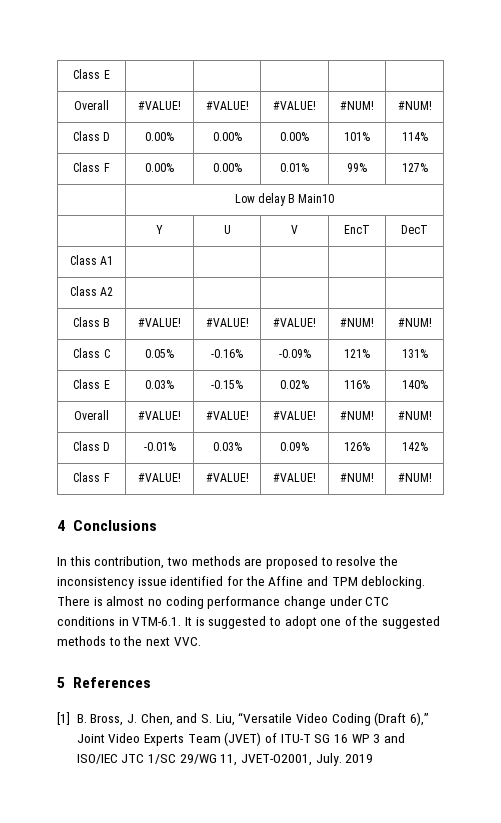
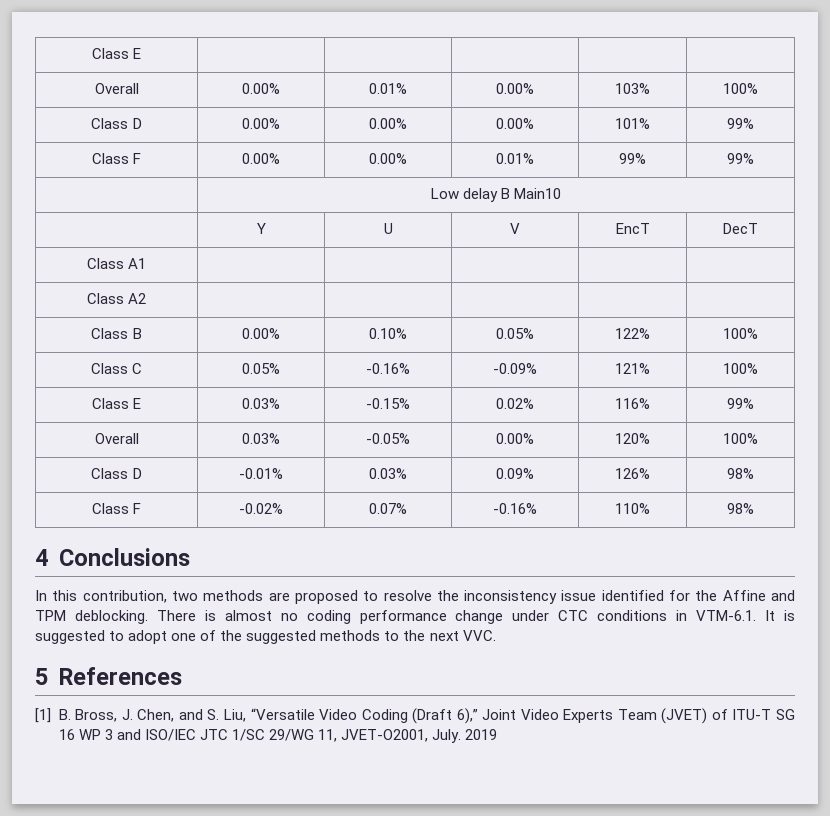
  Class E | | | | |
- Overall | #VALUE! | #VALUE! | #VALUE! | #NUM! | #NUM!
+ Overall | 0.00% | 0.01% | 0.00% | 103% | 100%
- Class D | 0.00% | 0.00% | 0.00% | 101% | 114%
+ Class D | 0.00% | 0.00% | 0.00% | 101% | 99%
- Class F | 0.00% | 0.00% | 0.01% | 99% | 127%
+ Class F | 0.00% | 0.00% | 0.01% | 99% | 99%
- Class B | #VALUE! | #VALUE! | #VALUE! | #NUM! | #NUM!
+ Class B | 0.00% | 0.10% | 0.05% | 122% | 100%
- Class C | 0.05% | -0.16% | -0.09% | 121% | 131%
+ Class C | 0.05% | -0.16% | -0.09% | 121% | 100%
- Class E | 0.03% | -0.15% | 0.02% | 116% | 140%
- Overall | #VALUE! | #VALUE! | #VALUE! | #NUM! | #NUM!
+ Class E | 0.03% | -0.15% | 0.02% | 116% | 99%
+ Overall | 0.03% | -0.05% | 0.00% | 120% | 100%
- Class D | -0.01% | 0.03% | 0.09% | 126% | 142%
- Class F | #VALUE! | #VALUE! | #VALUE! | #NUM! | #NUM!
+ Class D | -0.01% | 0.03% | 0.09% | 126% | 98%
+ Class F | -0.02% | 0.07% | -0.16% | 110% | 98%

